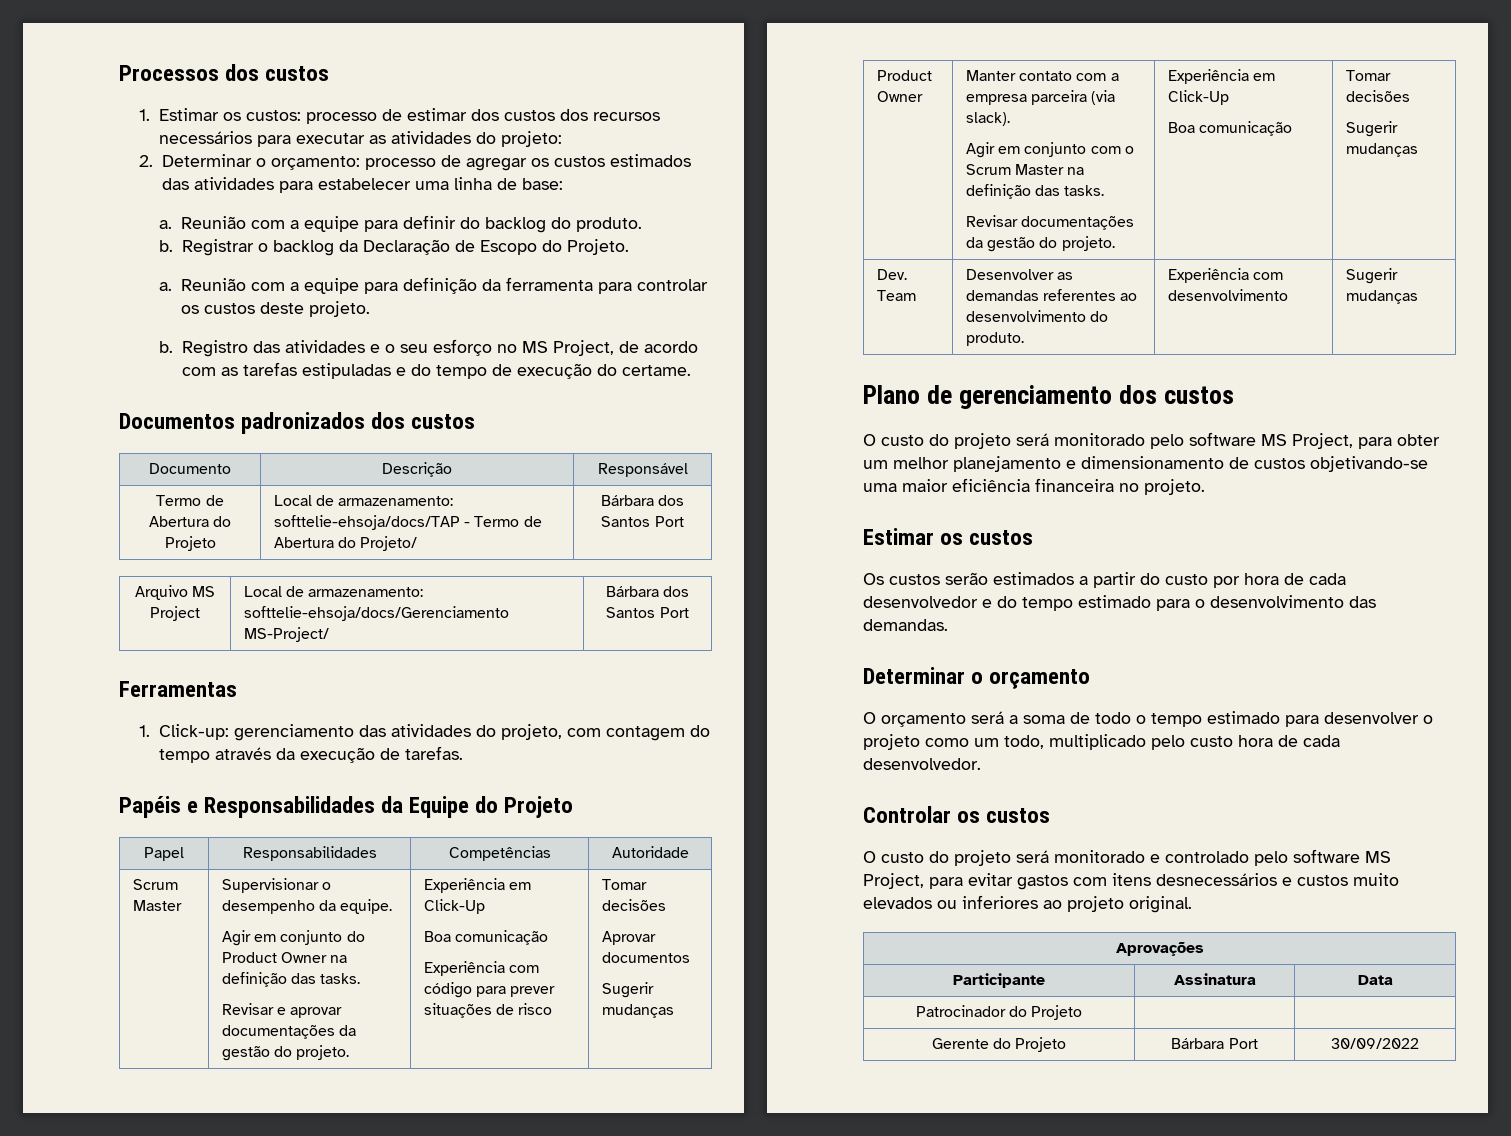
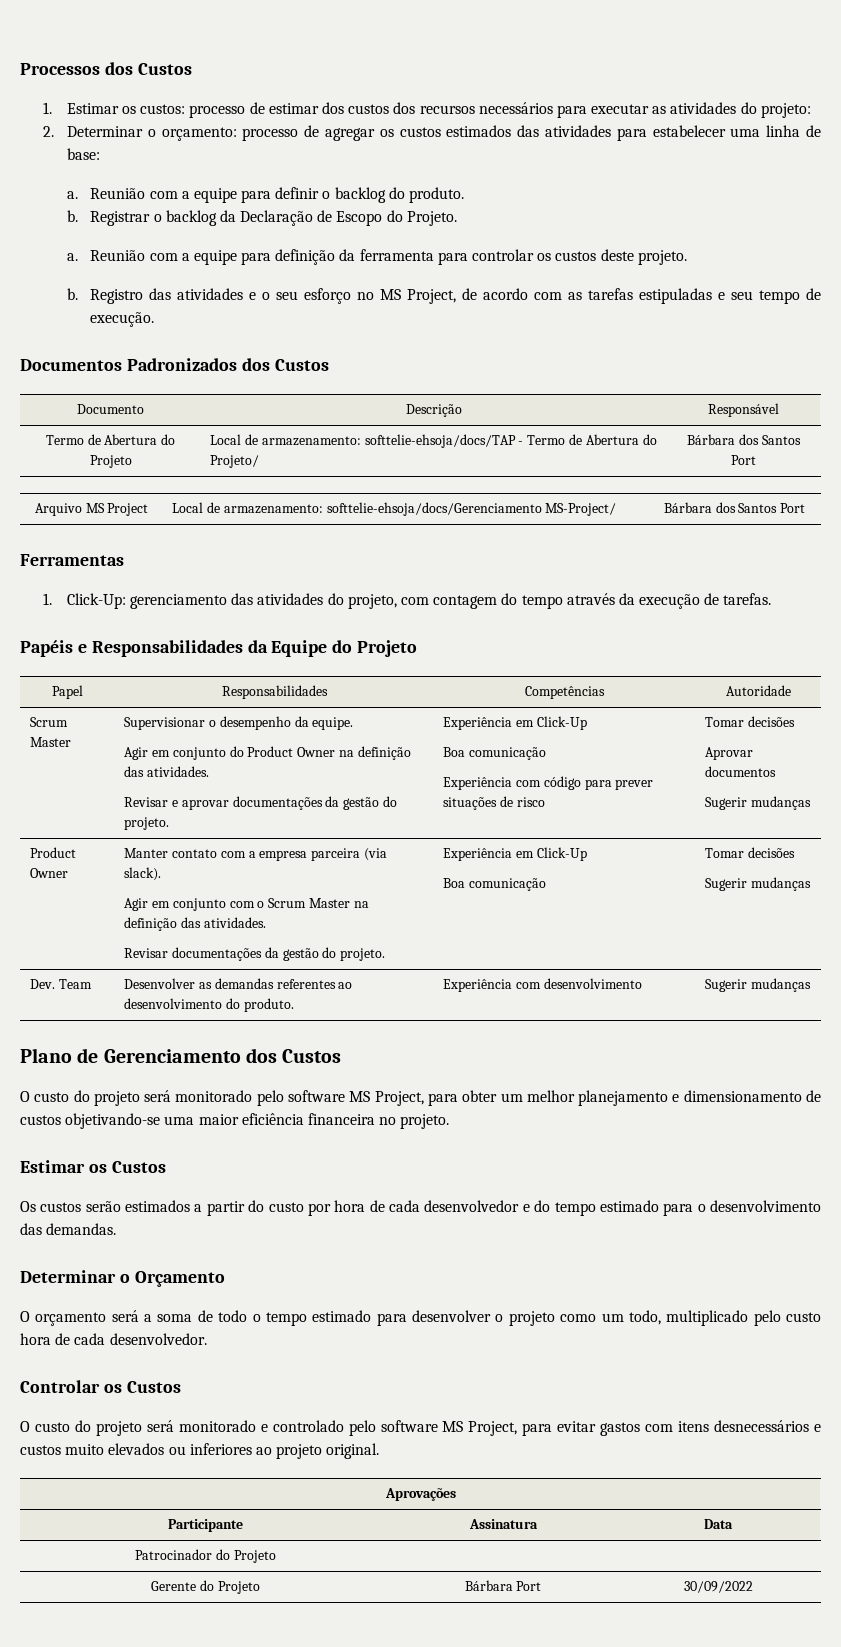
- Processos dos custos
+ Processos dos Custos
- Reunião com a equipe para definir do backlog do produto.
+ Reunião com a equipe para definir o backlog do produto.
- Registro das atividades e o seu esforço no MS Project, de acordo com as tarefas estipuladas e do tempo de execução do certame.
- Documentos padronizados dos custos
+ Registro das atividades e o seu esforço no MS Project, de acordo com as tarefas estipuladas e seu tempo de execução.
+ Documentos Padronizados dos Custos
- 1. Click-up: gerenciamento das atividades do projeto, com contagem do tempo através da execução de tarefas.
+ 1. Click-Up: gerenciamento das atividades do projeto, com contagem do tempo através da execução de tarefas.
- Agir em conjunto do Product Owner na definição das tasks.
+ Agir em conjunto do Product Owner na definição das atividades.
  Product Owner | Manter contato com a empresa parceira (via slack).
- Agir em conjunto com o Scrum Master na definição das tasks.
+ Agir em conjunto com o Scrum Master na definição das atividades.
- Plano de gerenciamento dos custos
+ Plano de Gerenciamento dos Custos
- Estimar os custos
+ Estimar os Custos
- Determinar o orçamento
+ Determinar o Orçamento
- Controlar os custos
+ Controlar os Custos

